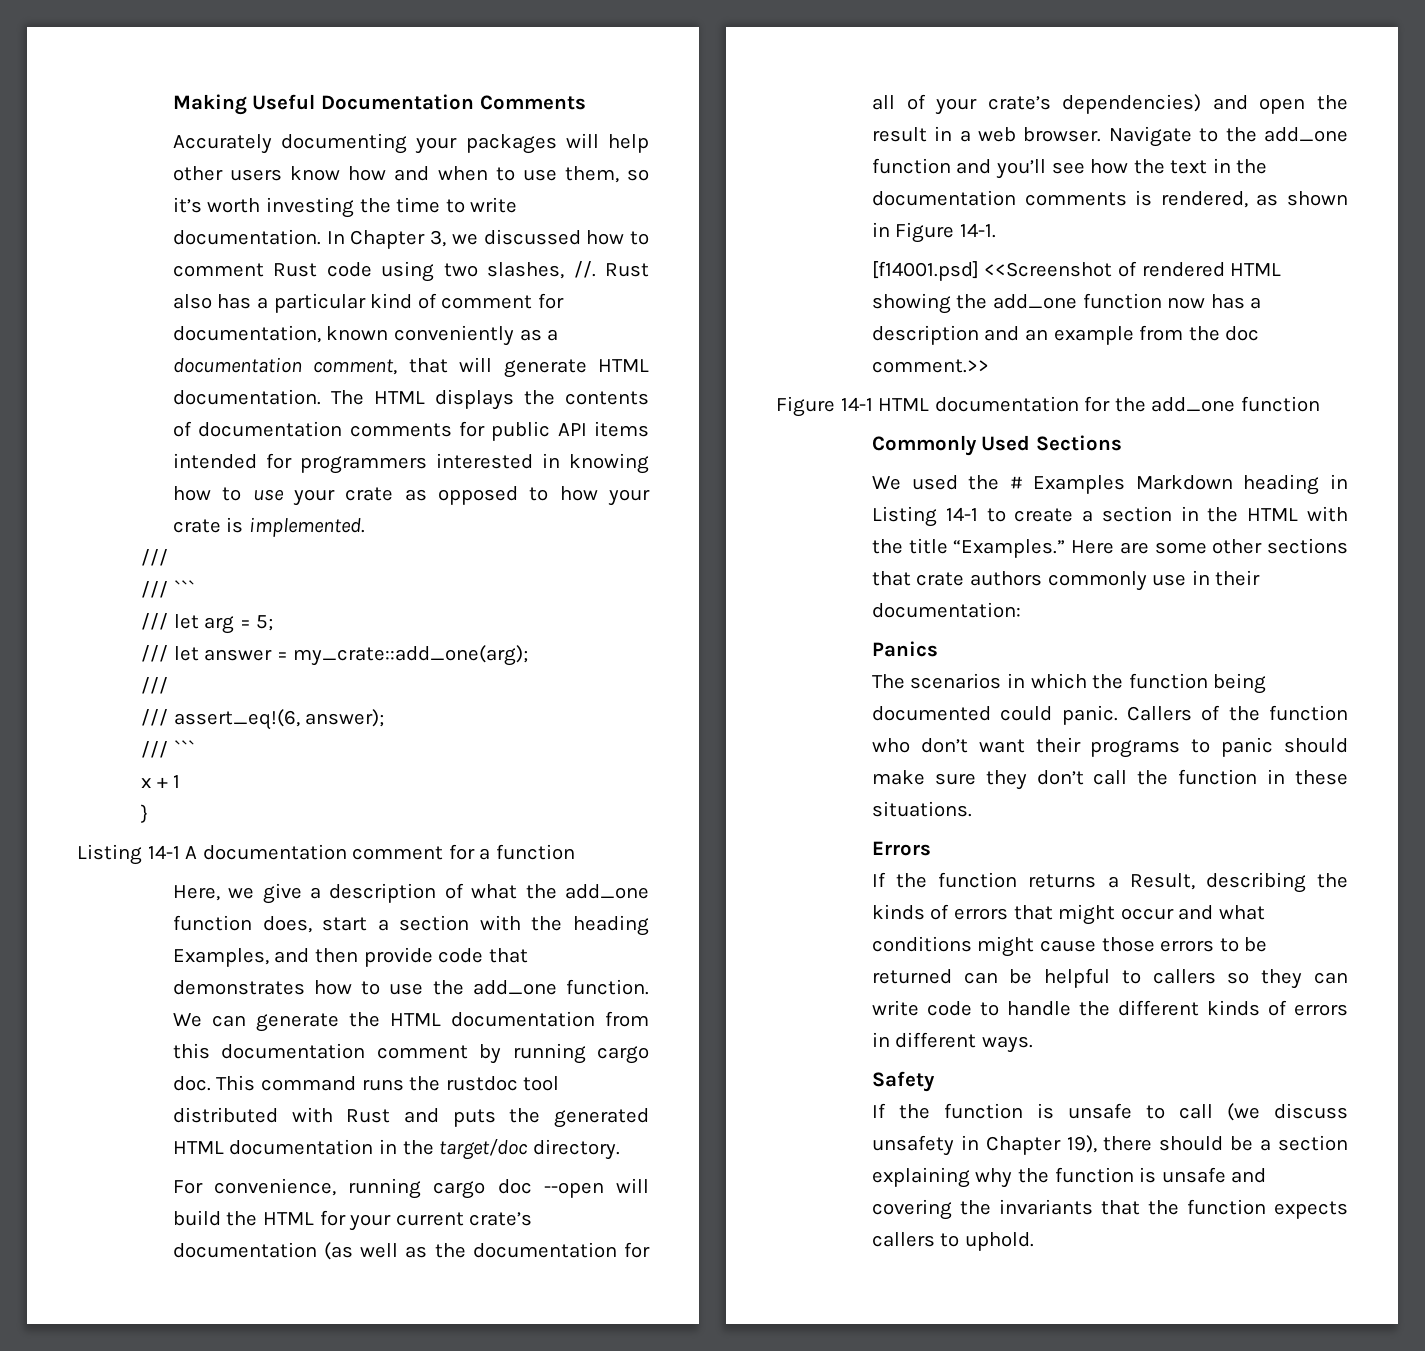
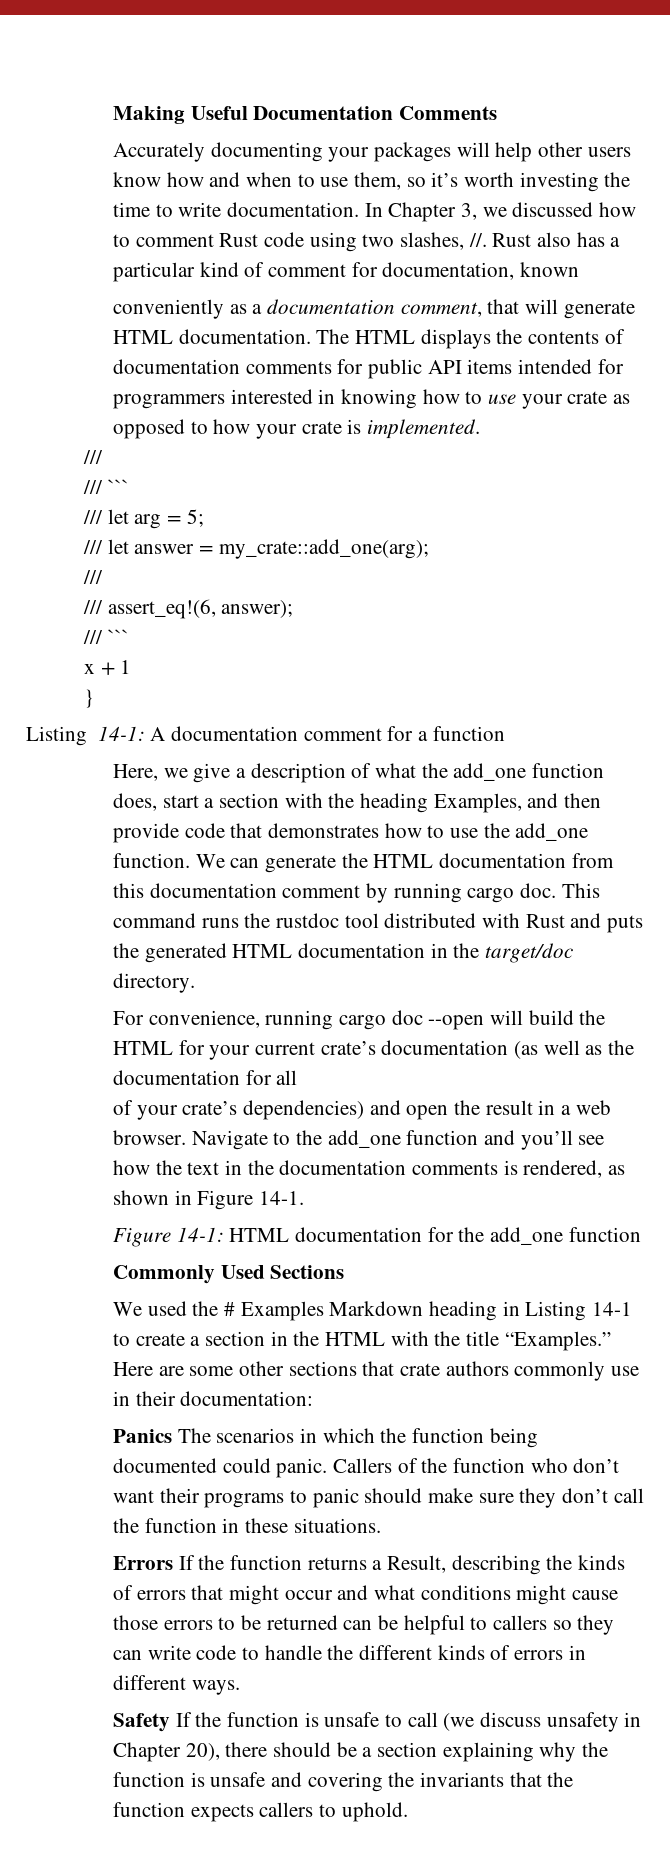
- Rust also has a particular kind of comment for documentation, known conveniently as a documentation comment, that will generate HTML documentation.
+ Rust also has a particular kind of comment for documentation, known
+ conveniently as a documentation comment, that will generate HTML documentation.
- Listing 14-1 A documentation comment for a function
+ Listing 14-1: A documentation comment for a function
- For convenience, running cargo doc --open will build the HTML for your current crate’s documentation (as well as the documentation for all of your crate’s dependencies) and open the result in a web browser.
+ For convenience, running cargo doc --open will build the HTML for your current crate’s documentation (as well as the documentation for all
+ of your crate’s dependencies) and open the result in a web browser.
- [f14001.psd] <<Screenshot of rendered HTML showing the add_one function now has a description and an example from the doc comment.>>
- Figure 14-1 HTML documentation for the add_one function
+ Figure 14-1: HTML documentation for the add_one function
- Panics
- The scenarios in which the function being documented could panic.
+ Panics The scenarios in which the function being documented could panic.
- Errors
- If the function returns a Result, describing the kinds of errors that might occur and what conditions might cause those errors to be returned can be helpful to callers so they can write code to handle the different kinds of errors in different ways.
+ Errors If the function returns a Result, describing the kinds of errors that might occur and what conditions might cause those errors to be returned can be helpful to callers so they can write code to handle the different kinds of errors in different ways.
- Safety
- If the function is unsafe to call (we discuss unsafety in Chapter 19), there should be a section explaining why the function is unsafe and covering the invariants that the function expects callers to uphold.
+ Safety If the function is unsafe to call (we discuss unsafety in Chapter 20), there should be a section explaining why the function is unsafe and covering the invariants that the function expects callers to uphold.

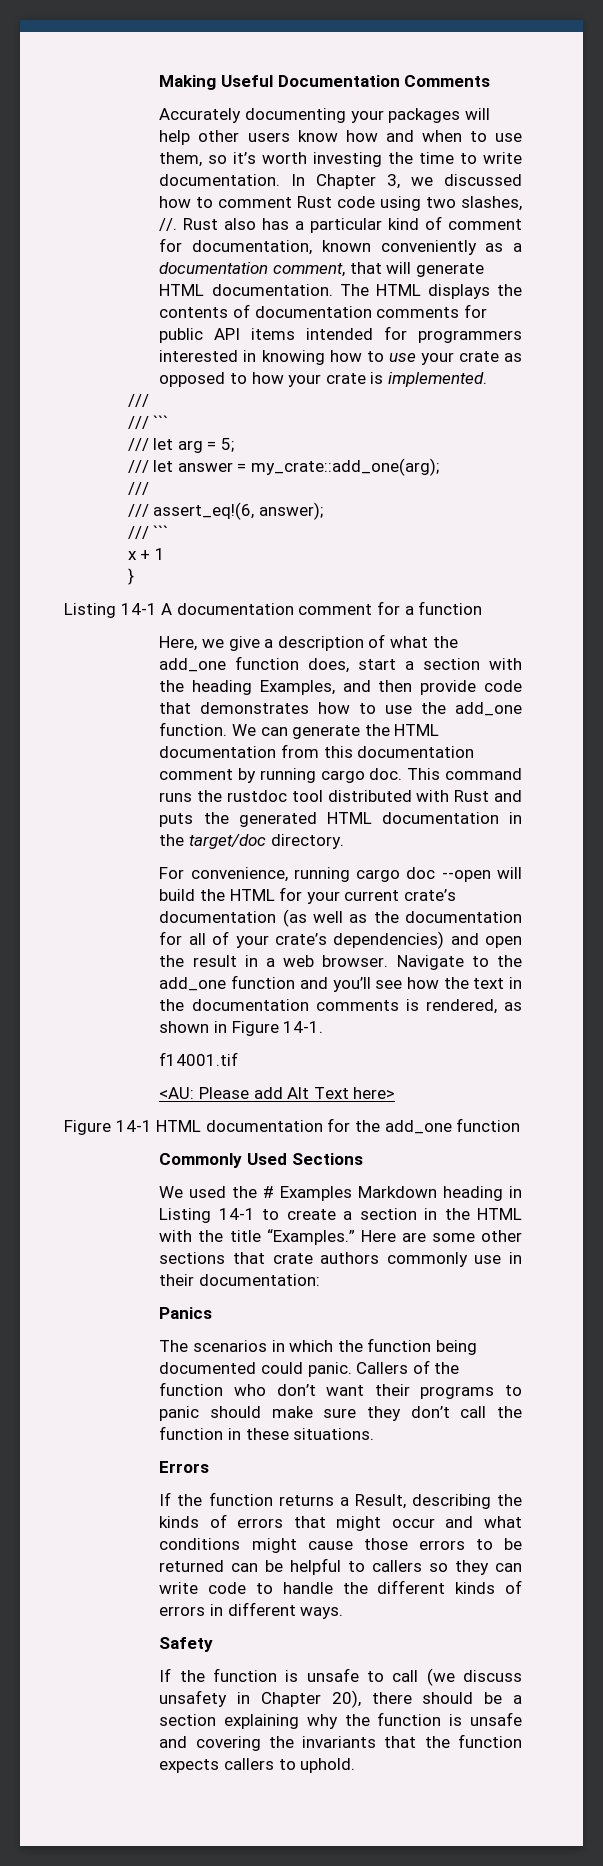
- Rust also has a particular kind of comment for documentation, known
- conveniently as a documentation comment, that will generate HTML documentation.
+ Rust also has a particular kind of comment for documentation, known conveniently as a documentation comment, that will generate HTML documentation.
- Listing 14-1: A documentation comment for a function
+ Listing 14-1 A documentation comment for a function
- For convenience, running cargo doc --open will build the HTML for your current crate’s documentation (as well as the documentation for all
- of your crate’s dependencies) and open the result in a web browser.
+ For convenience, running cargo doc --open will build the HTML for your current crate’s documentation (as well as the documentation for all of your crate’s dependencies) and open the result in a web browser.
- Figure 14-1: HTML documentation for the add_one function
+ f14001.tif
+ <AU: Please add Alt Text here>
+ Figure 14-1 HTML documentation for the add_one function
- Panics The scenarios in which the function being documented could panic.
+ Panics
+ The scenarios in which the function being documented could panic.
- Errors If the function returns a Result, describing the kinds of errors that might occur and what conditions might cause those errors to be returned can be helpful to callers so they can write code to handle the different kinds of errors in different ways.
+ Errors
+ If the function returns a Result, describing the kinds of errors that might occur and what conditions might cause those errors to be returned can be helpful to callers so they can write code to handle the different kinds of errors in different ways.
- Safety If the function is unsafe to call (we discuss unsafety in Chapter 20), there should be a section explaining why the function is unsafe and covering the invariants that the function expects callers to uphold.
+ Safety
+ If the function is unsafe to call (we discuss unsafety in Chapter 20), there should be a section explaining why the function is unsafe and covering the invariants that the function expects callers to uphold.

